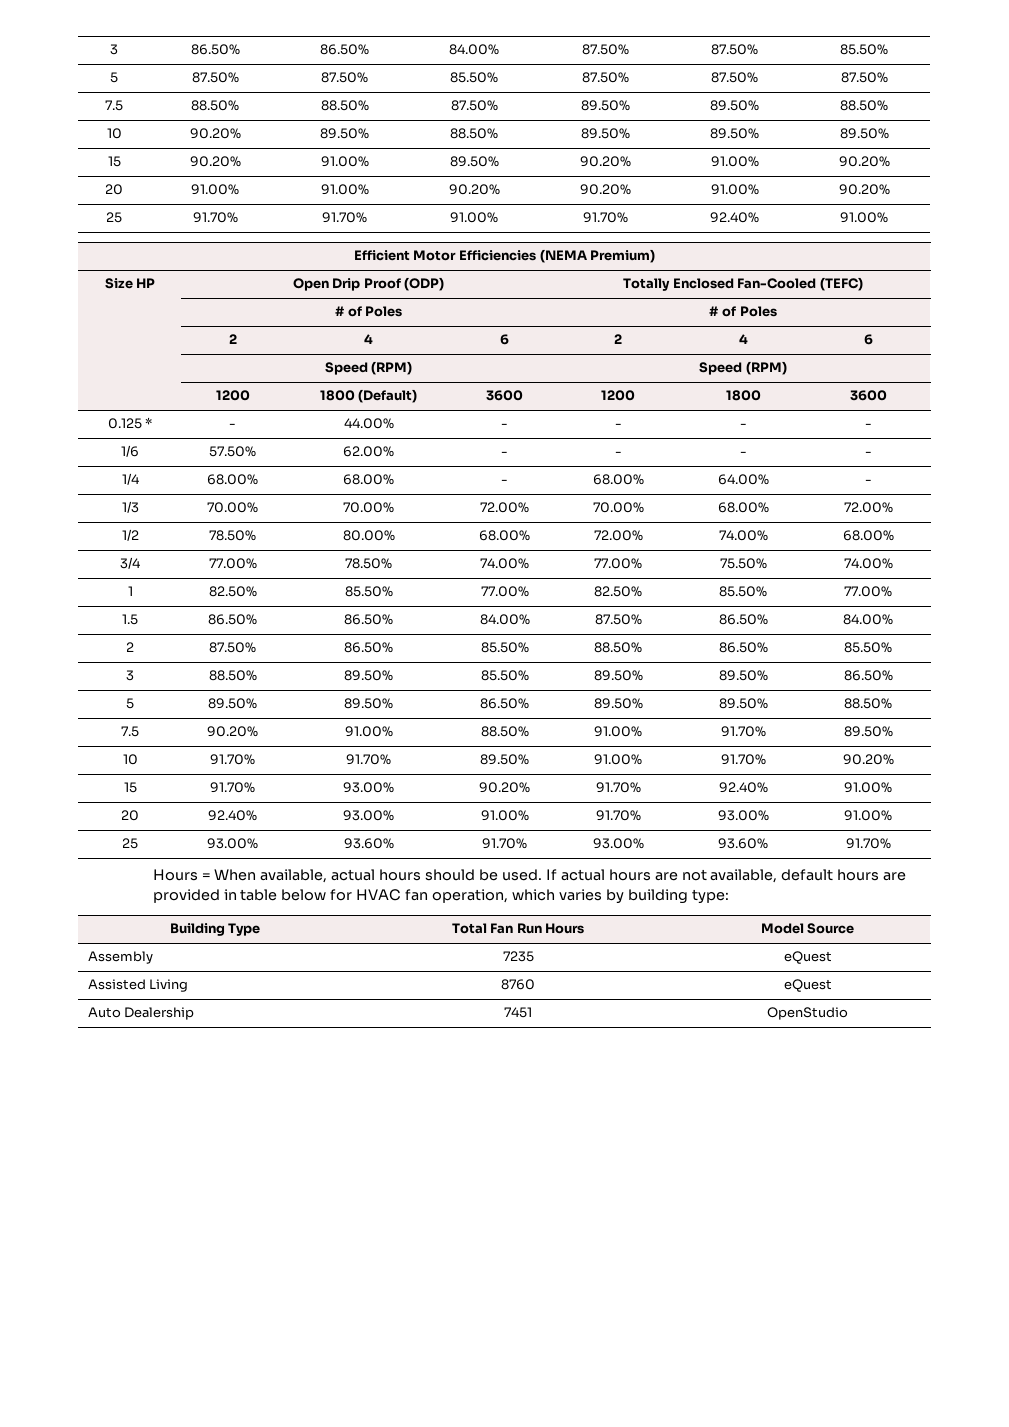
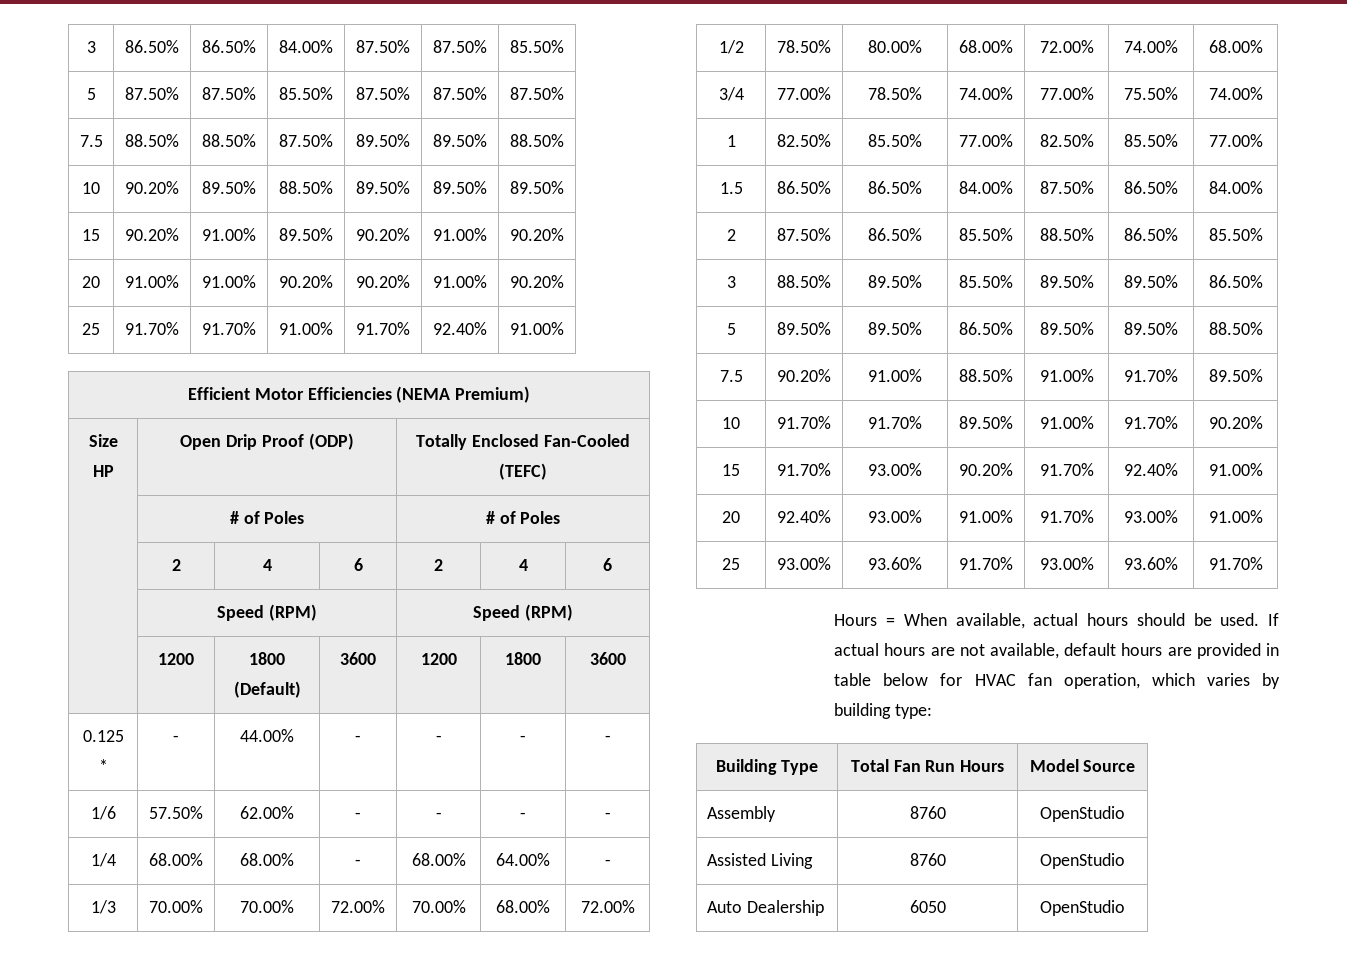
- Assembly | 7235 | eQuest
+ Assembly | 8760 | OpenStudio
- Assisted Living | 8760 | eQuest
+ Assisted Living | 8760 | OpenStudio
- Auto Dealership | 7451 | OpenStudio
+ Auto Dealership | 6050 | OpenStudio

